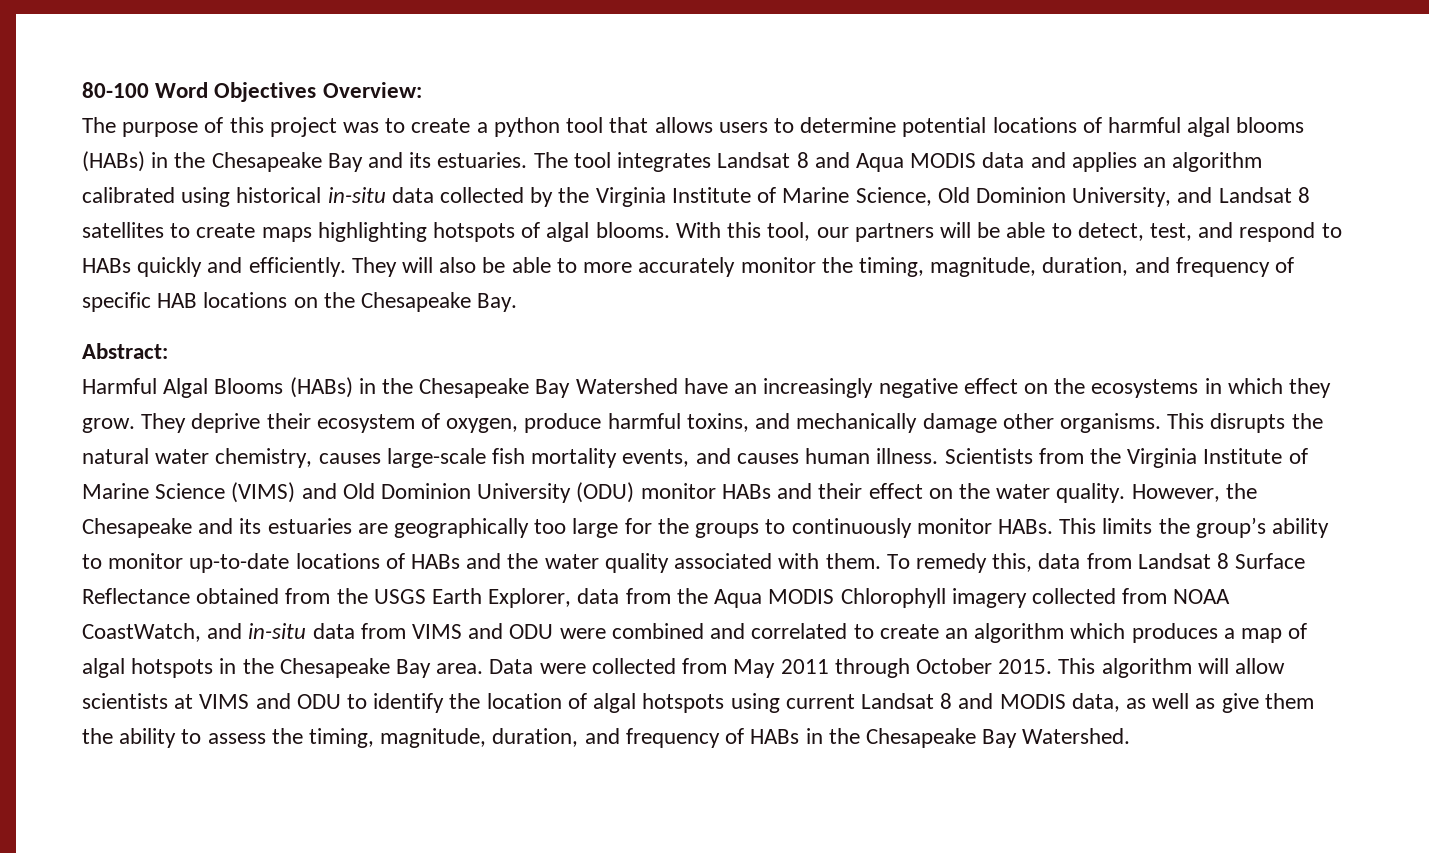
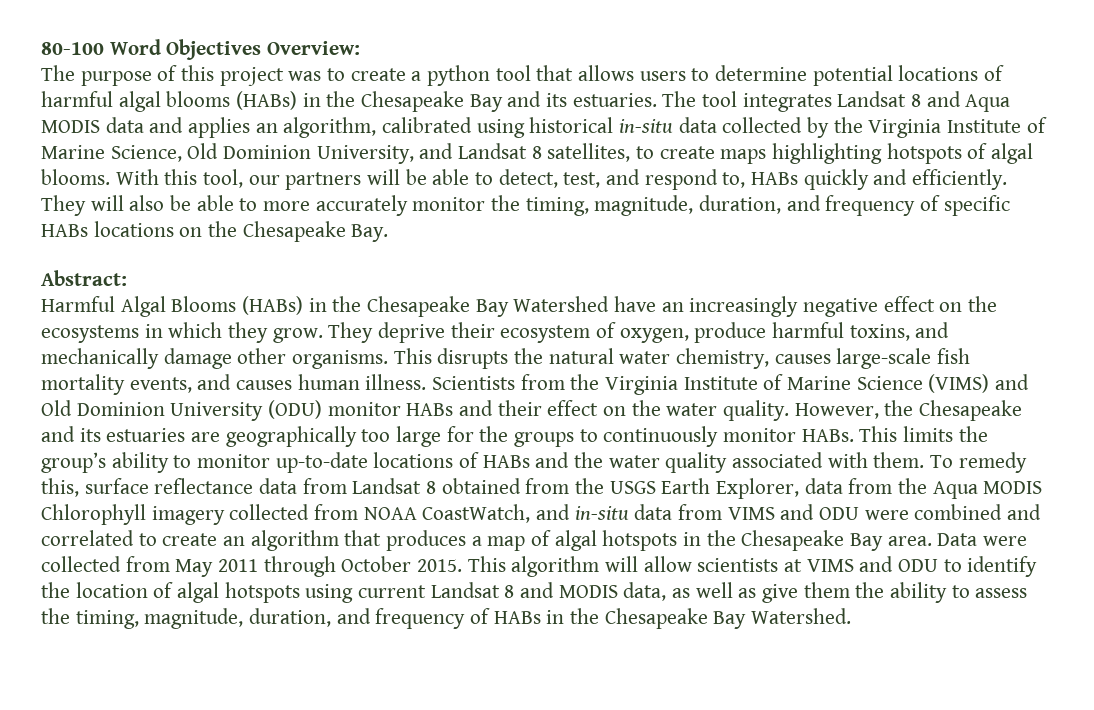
- The tool integrates Landsat 8 and Aqua MODIS data and applies an algorithm calibrated using historical in-situ data collected by the Virginia Institute of Marine Science, Old Dominion University, and Landsat 8 satellites to create maps highlighting hotspots of algal blooms.
+ The tool integrates Landsat 8 and Aqua MODIS data and applies an algorithm, calibrated using historical in-situ data collected by the Virginia Institute of Marine Science, Old Dominion University, and Landsat 8 satellites, to create maps highlighting hotspots of algal blooms.
- With this tool, our partners will be able to detect, test, and respond to HABs quickly and efficiently.
+ With this tool, our partners will be able to detect, test, and respond to, HABs quickly and efficiently.
- They will also be able to more accurately monitor the timing, magnitude, duration, and frequency of specific HAB locations on the Chesapeake Bay.
+ They will also be able to more accurately monitor the timing, magnitude, duration, and frequency of specific HABs locations on the Chesapeake Bay.
- To remedy this, data from Landsat 8 Surface Reflectance obtained from the USGS Earth Explorer, data from the Aqua MODIS Chlorophyll imagery collected from NOAA CoastWatch, and in-situ data from VIMS and ODU were combined and correlated to create an algorithm which produces a map of algal hotspots in the Chesapeake Bay area.
+ To remedy this, surface reflectance data from Landsat 8 obtained from the USGS Earth Explorer, data from the Aqua MODIS Chlorophyll imagery collected from NOAA CoastWatch, and in-situ data from VIMS and ODU were combined and correlated to create an algorithm that produces a map of algal hotspots in the Chesapeake Bay area.

